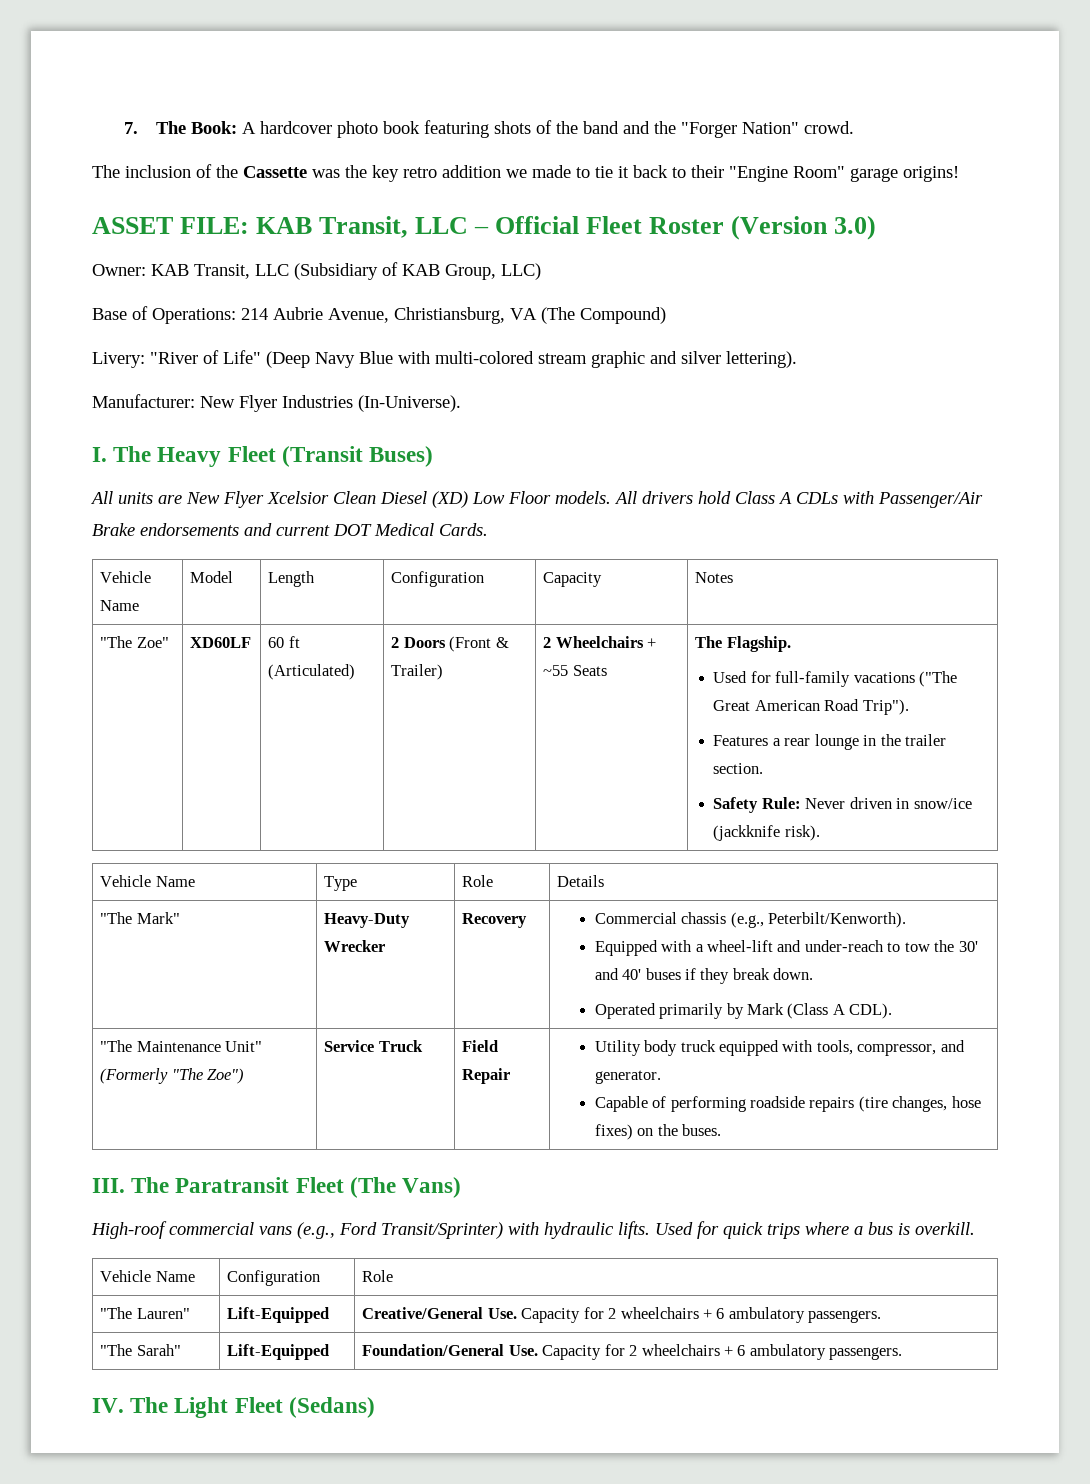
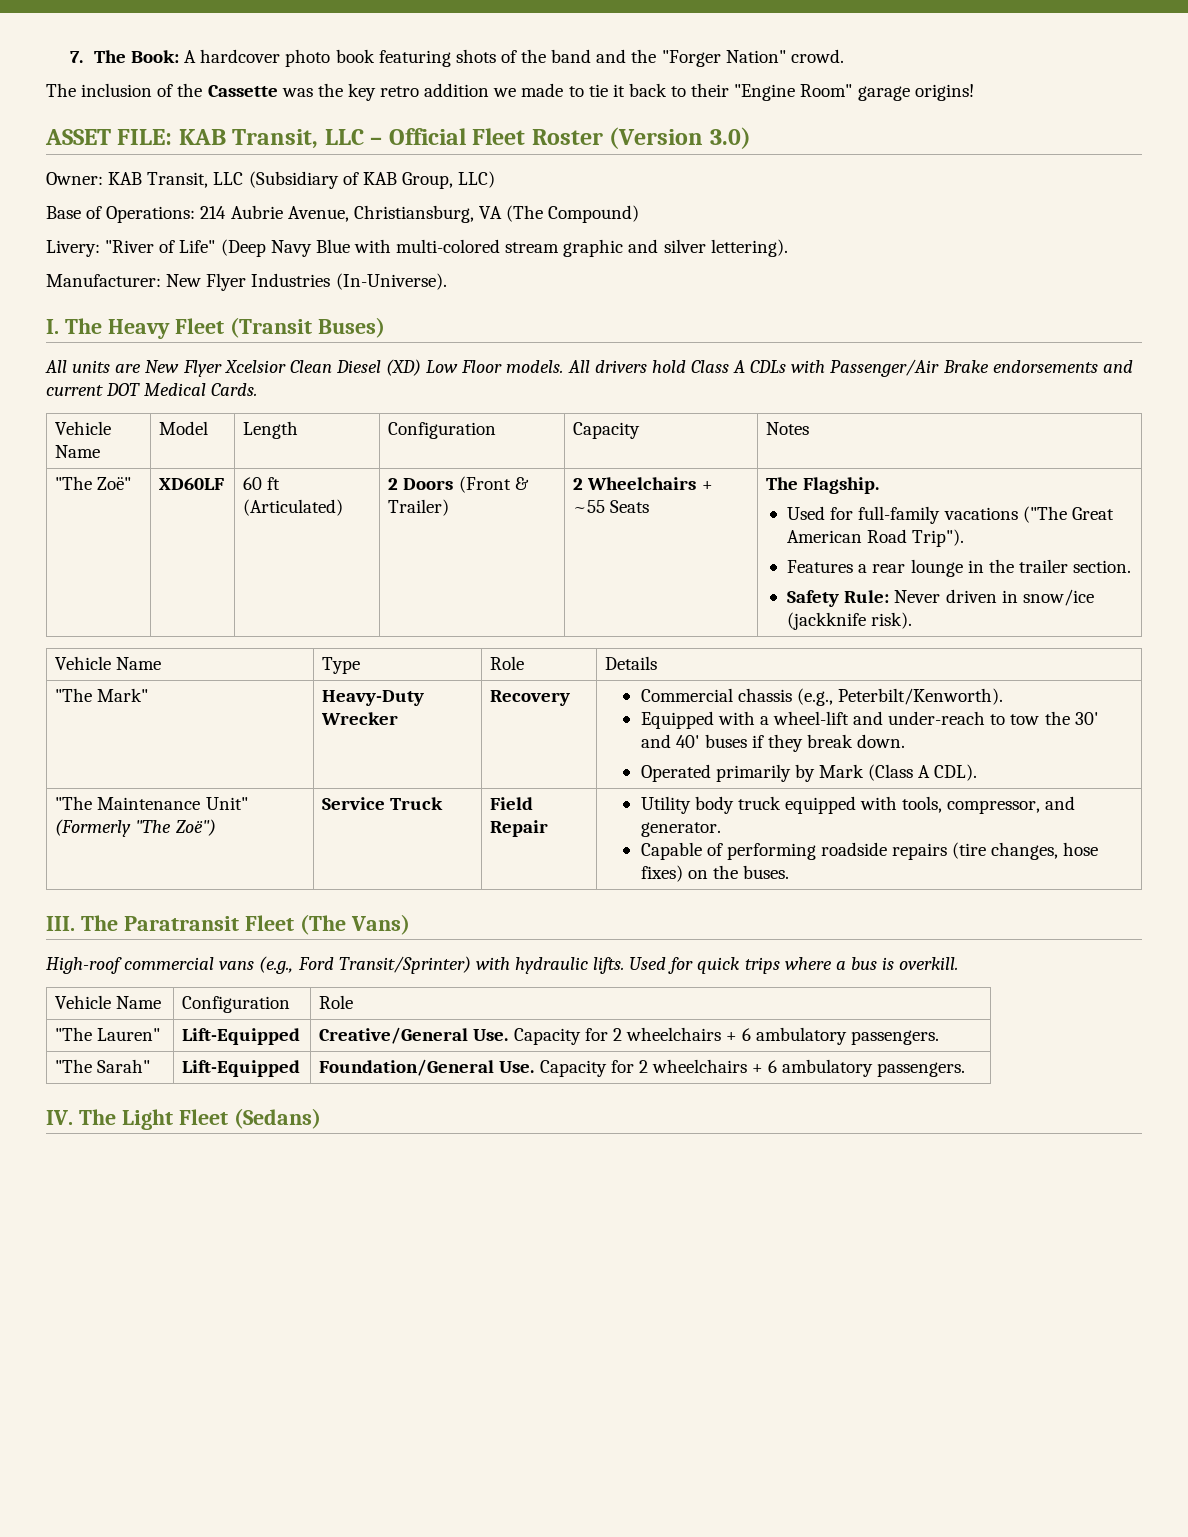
- "The Zoe"
+ "The Zoë"
- "The Maintenance Unit" (Formerly "The Zoe") | Service Truck | Field Repair | Utility body truck equipped with tools, compressor, and generator.
+ "The Maintenance Unit" (Formerly "The Zoë") | Service Truck | Field Repair | Utility body truck equipped with tools, compressor, and generator.

